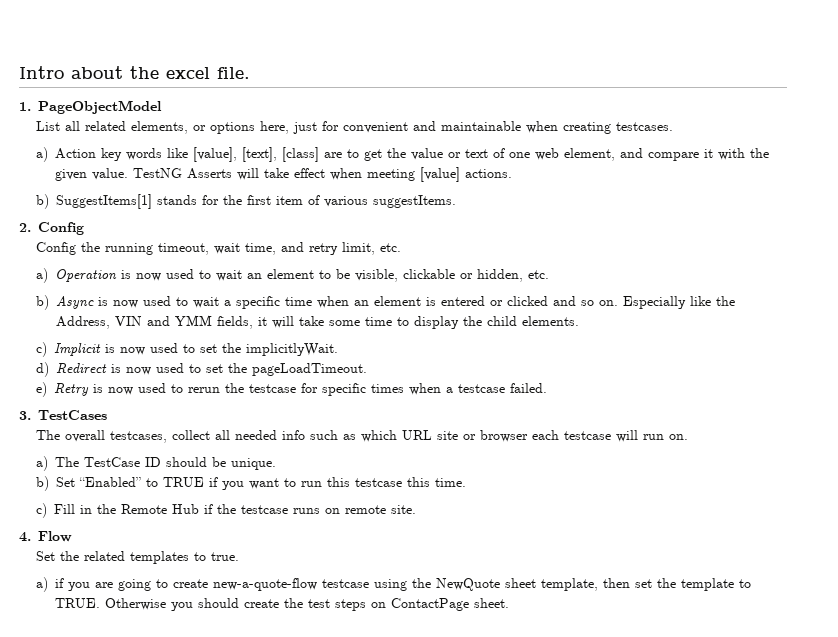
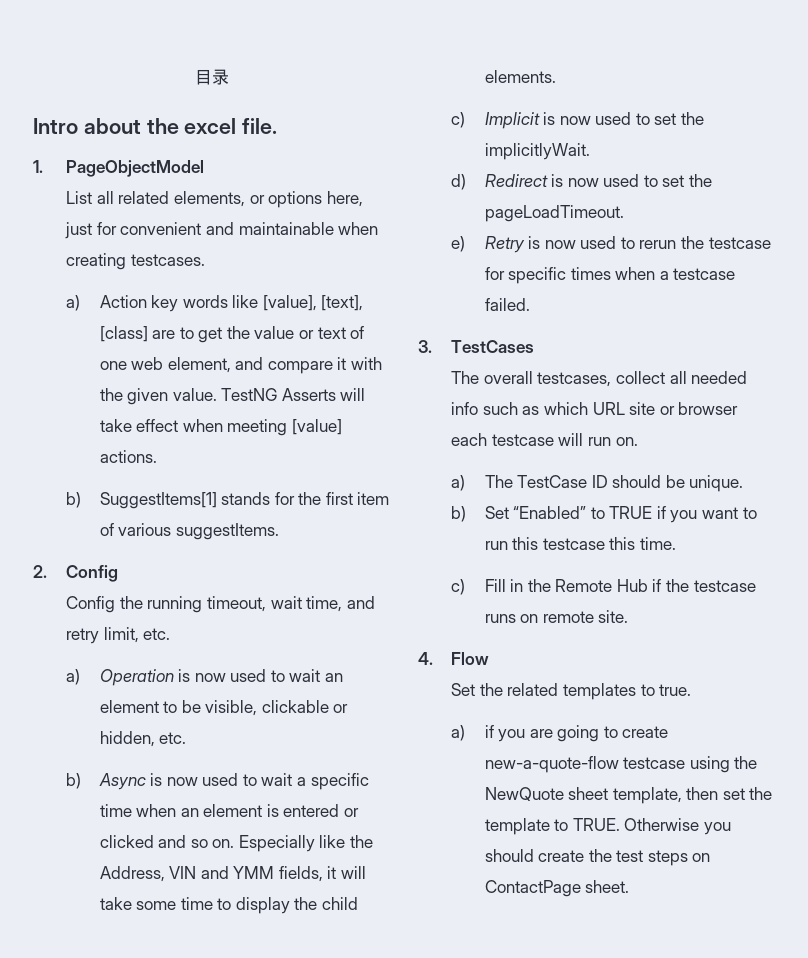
+ 目录

